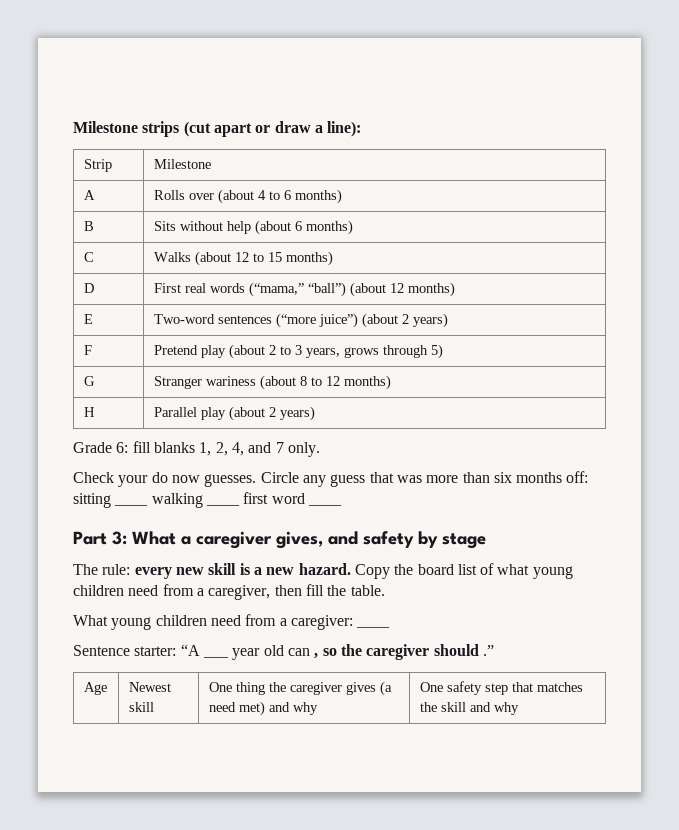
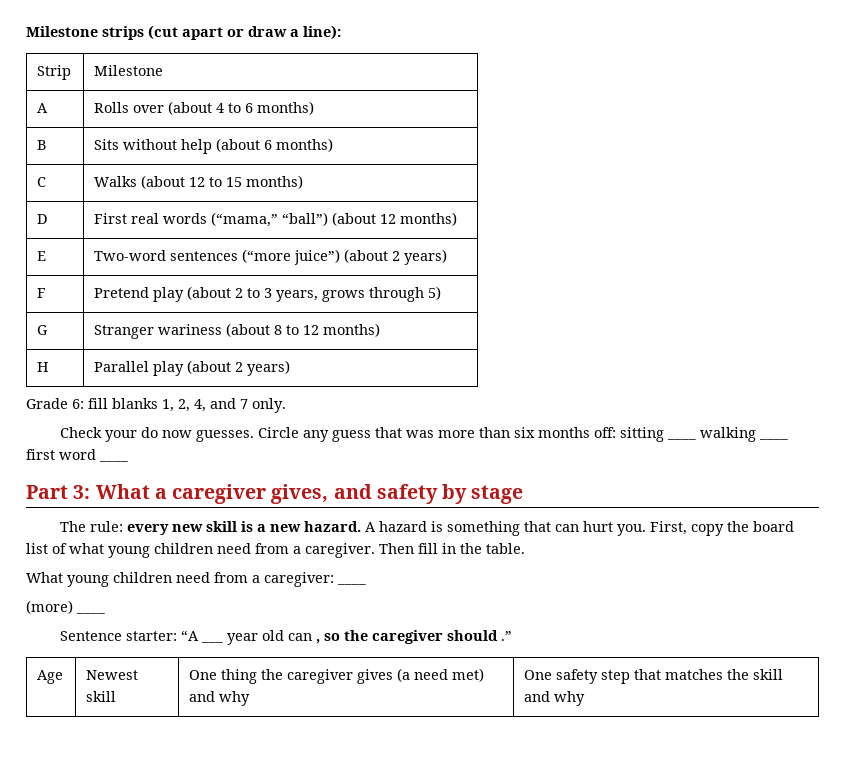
- Copy the board list of what young children need from a caregiver, then fill the table.
+ A hazard is something that can hurt you. First, copy the board list of what young children need from a caregiver. Then fill in the table.
+ (more) ____

